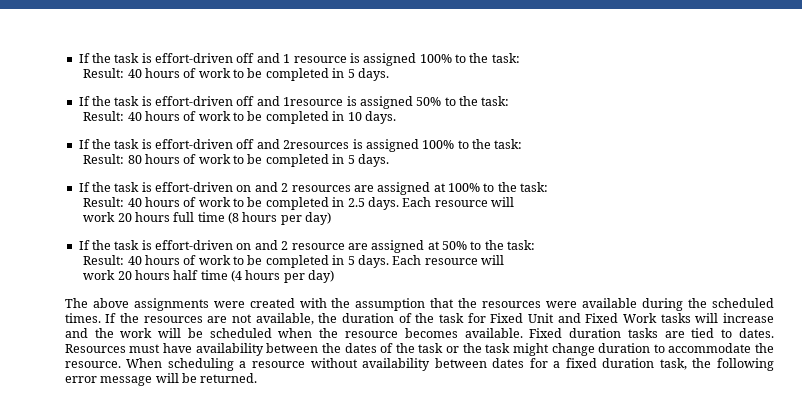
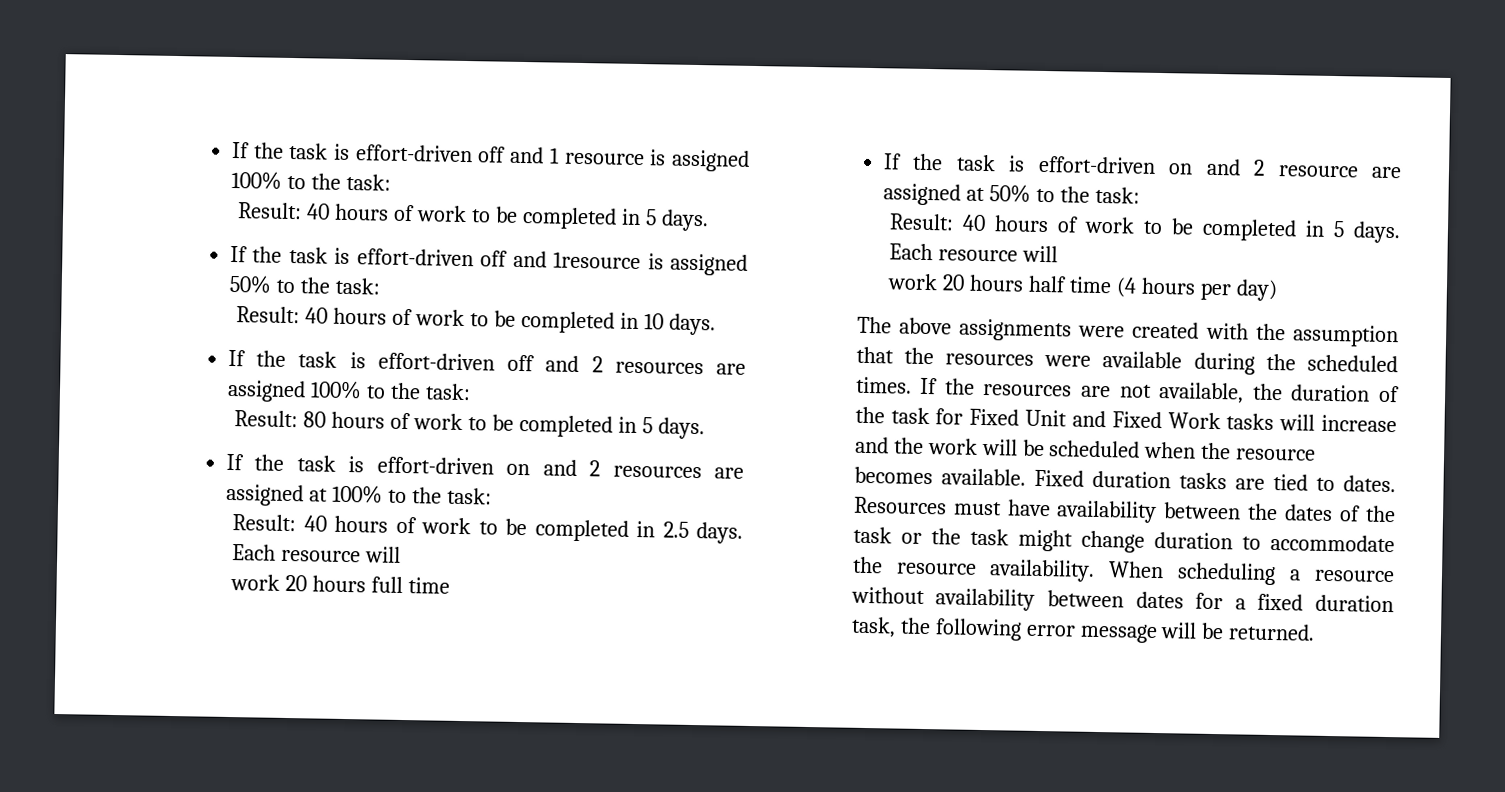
- If the task is effort-driven off and 2resources is assigned 100% to the task:
+ If the task is effort-driven off and 2 resources are assigned 100% to the task:
- work 20 hours full time (8 hours per day)
+ work 20 hours full time
- Resources must have availability between the dates of the task or the task might change duration to accommodate the resource.
+ Resources must have availability between the dates of the task or the task might change duration to accommodate the resource availability.

